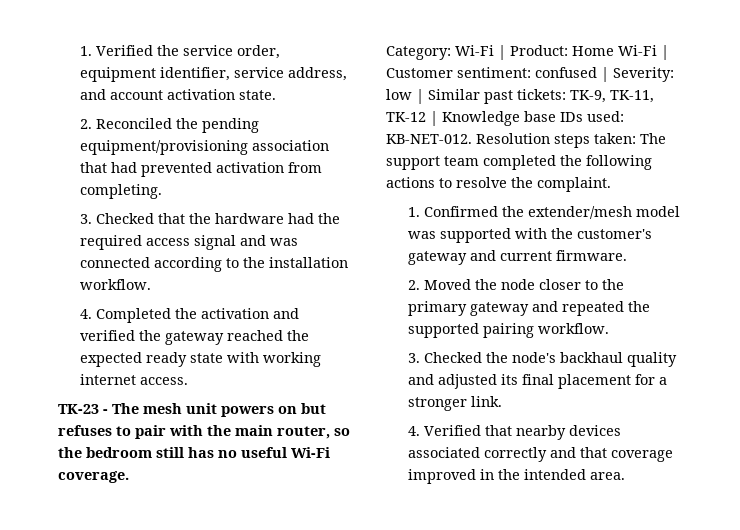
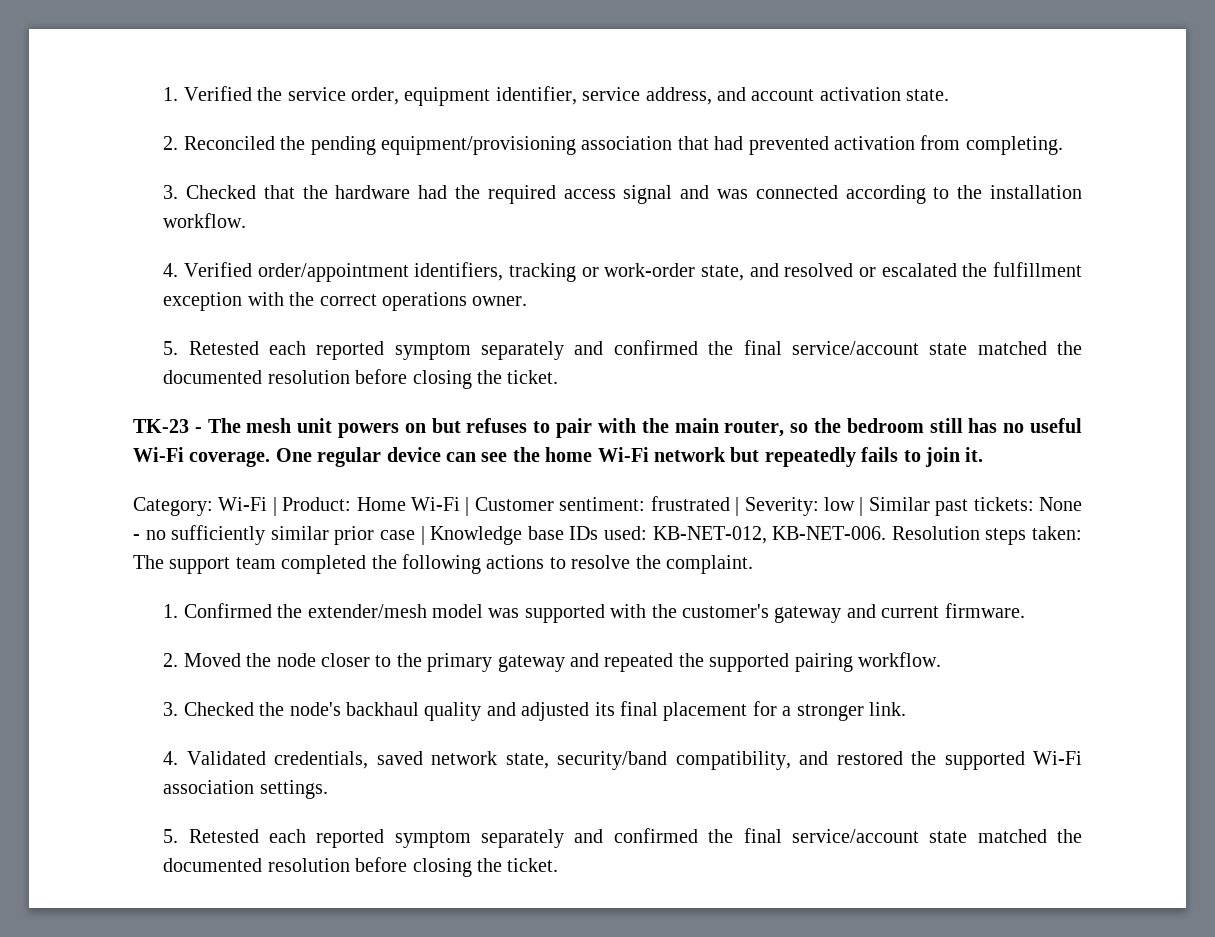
- 4. Completed the activation and verified the gateway reached the expected ready state with working internet access.
+ 4. Verified order/appointment identifiers, tracking or work-order state, and resolved or escalated the fulfillment exception with the correct operations owner.
+ 5. Retested each reported symptom separately and confirmed the final service/account state matched the documented resolution before closing the ticket.
+ One regular device can see the home Wi-Fi network but repeatedly fails to join it.
- Category: Wi-Fi | Product: Home Wi-Fi | Customer sentiment: confused | Severity: low | Similar past tickets: TK-9, TK-11, TK-12 | Knowledge base IDs used: KB-NET-012.
+ Category: Wi-Fi | Product: Home Wi-Fi | Customer sentiment: frustrated | Severity: low | Similar past tickets: None - no sufficiently similar prior case | Knowledge base IDs used: KB-NET-012, KB-NET-006.
- 4. Verified that nearby devices associated correctly and that coverage improved in the intended area.
+ 4. Validated credentials, saved network state, security/band compatibility, and restored the supported Wi-Fi association settings.
+ 5. Retested each reported symptom separately and confirmed the final service/account state matched the documented resolution before closing the ticket.

